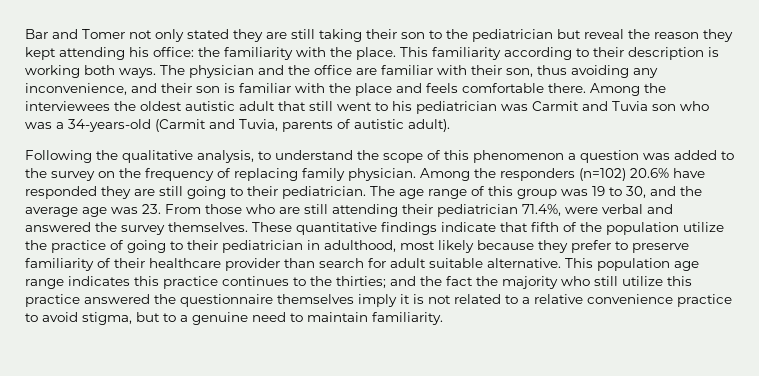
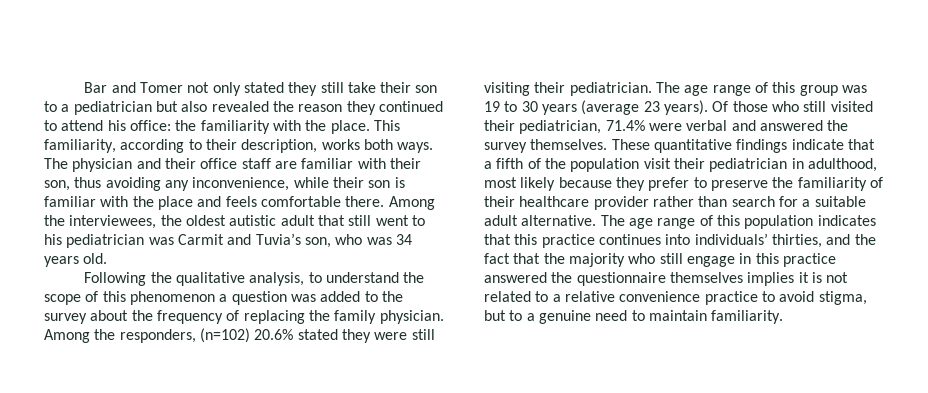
- Bar and Tomer not only stated they are still taking their son to the pediatrician but reveal the reason they kept attending his office: the familiarity with the place.
+ Bar and Tomer not only stated they still take their son to a pediatrician but also revealed the reason they continued to attend his office: the familiarity with the place.
- This familiarity according to their description is working both ways.
+ This familiarity, according to their description, works both ways.
- The physician and the office are familiar with their son, thus avoiding any inconvenience, and their son is familiar with the place and feels comfortable there.
+ The physician and their office staff are familiar with their son, thus avoiding any inconvenience, while their son is familiar with the place and feels comfortable there.
- Among the interviewees the oldest autistic adult that still went to his pediatrician was Carmit and Tuvia son who was a 34-years-old (Carmit and Tuvia, parents of autistic adult).
+ Among the interviewees, the oldest autistic adult that still went to his pediatrician was Carmit and Tuvia’s son, who was 34 years old.
- Following the qualitative analysis, to understand the scope of this phenomenon a question was added to the survey on the frequency of replacing family physician.
+ Following the qualitative analysis, to understand the scope of this phenomenon a question was added to the survey about the frequency of replacing the family physician.
- Among the responders (n=102) 20.6% have responded they are still going to their pediatrician.
+ Among the responders, (n=102) 20.6% stated they were still visiting their pediatrician.
- The age range of this group was 19 to 30, and the average age was 23. From those who are still attending their pediatrician 71.4%, were verbal and answered the survey themselves.
+ The age range of this group was 19 to 30 years (average 23 years). Of those who still visited their pediatrician, 71.4% were verbal and answered the survey themselves.
- These quantitative findings indicate that fifth of the population utilize the practice of going to their pediatrician in adulthood, most likely because they prefer to preserve familiarity of their healthcare provider than search for adult suitable alternative. This population age range indicates this practice continues to the thirties; and the fact the majority who still utilize this practice answered the questionnaire themselves imply it is not related to a relative convenience practice to avoid stigma, but to a genuine need to maintain familiarity.
+ These quantitative findings indicate that a fifth of the population visit their pediatrician in adulthood, most likely because they prefer to preserve the familiarity of their healthcare provider rather than search for a suitable adult alternative. The age range of this population indicates that this practice continues into individuals’ thirties, and the fact that the majority who still engage in this practice answered the questionnaire themselves implies it is not related to a relative convenience practice to avoid stigma, but to a genuine need to maintain familiarity.

